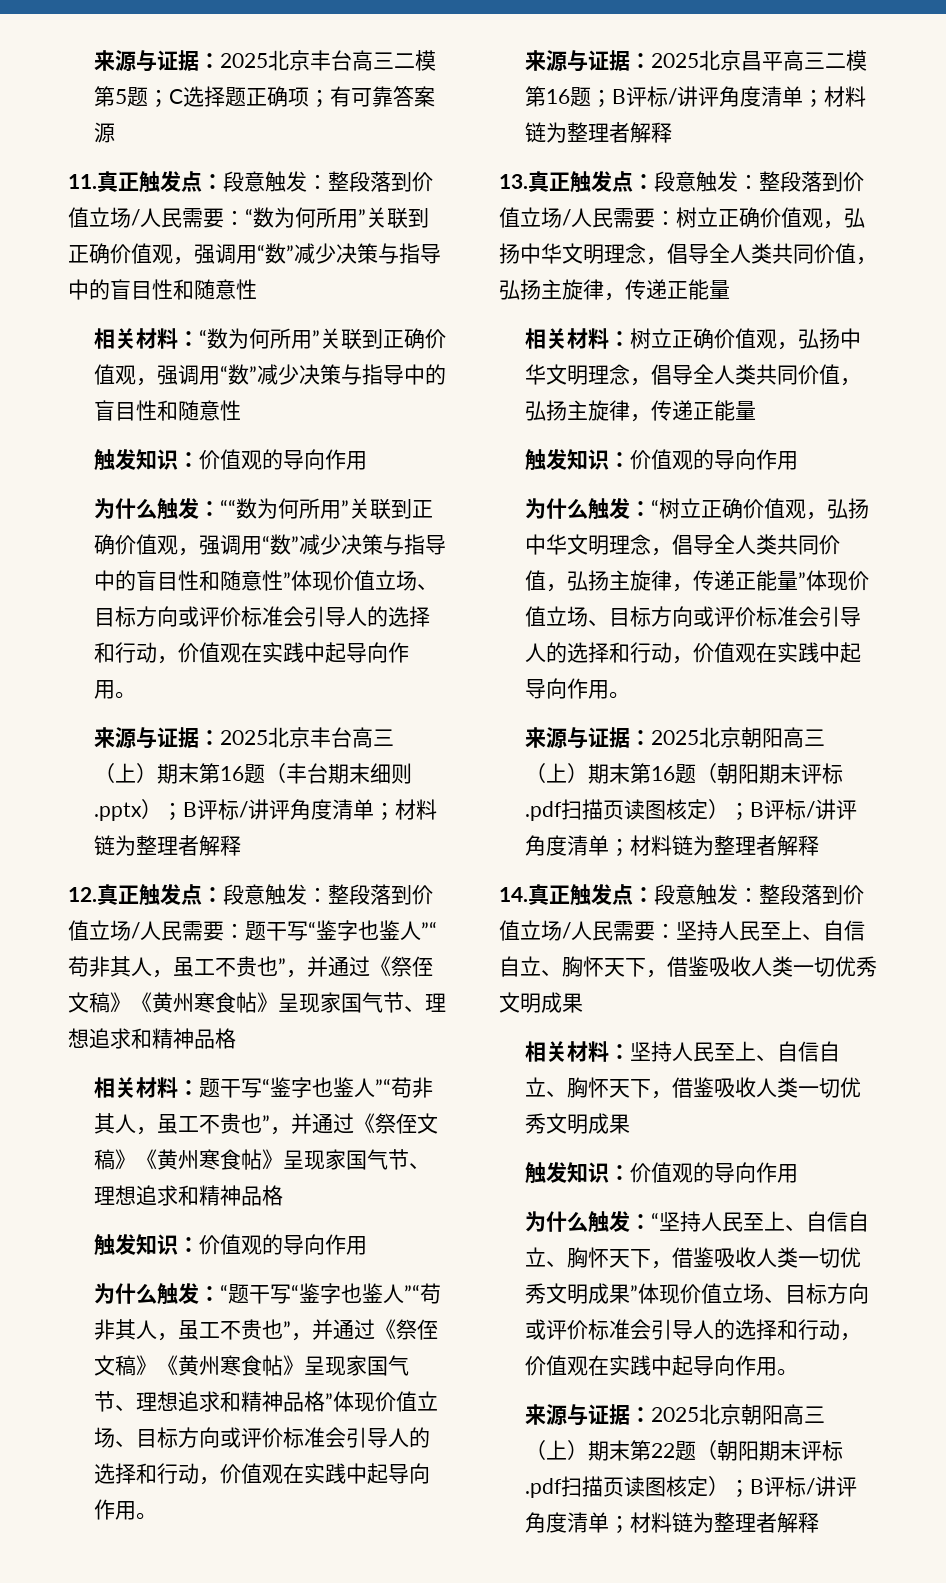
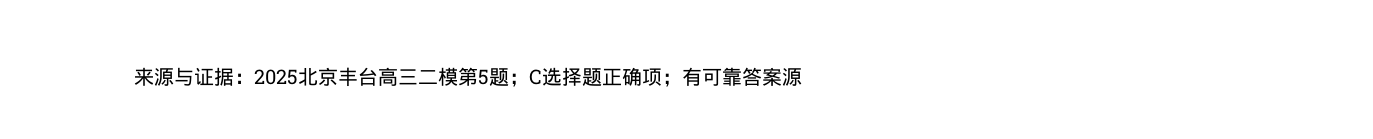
- 11.真正触发点：段意触发：整段落到价值立场/人民需要：“数为何所用”关联到正确价值观，强调用“数”减少决策与指导中的盲目性和随意性
- 相关材料：“数为何所用”关联到正确价值观，强调用“数”减少决策与指导中的盲目性和随意性
- 触发知识：价值观的导向作用
- 为什么触发：““数为何所用”关联到正确价值观，强调用“数”减少决策与指导中的盲目性和随意性”体现价值立场、目标方向或评价标准会引导人的选择和行动，价值观在实践中起导向作用。
- 来源与证据：2025北京丰台高三（上）期末第16题（丰台期末细则.pptx）；B评标/讲评角度清单；材料链为整理者解释
- 12.真正触发点：段意触发：整段落到价值立场/人民需要：题干写“鉴字也鉴人”“苟非其人，虽工不贵也”，并通过《祭侄文稿》《黄州寒食帖》呈现家国气节、理想追求和精神品格
- 相关材料：题干写“鉴字也鉴人”“苟非其人，虽工不贵也”，并通过《祭侄文稿》《黄州寒食帖》呈现家国气节、理想追求和精神品格
- 触发知识：价值观的导向作用
- 为什么触发：“题干写“鉴字也鉴人”“苟非其人，虽工不贵也”，并通过《祭侄文稿》《黄州寒食帖》呈现家国气节、理想追求和精神品格”体现价值立场、目标方向或评价标准会引导人的选择和行动，价值观在实践中起导向作用。
- 来源与证据：2025北京昌平高三二模第16题；B评标/讲评角度清单；材料链为整理者解释
- 13.真正触发点：段意触发：整段落到价值立场/人民需要：树立正确价值观，弘扬中华文明理念，倡导全人类共同价值，弘扬主旋律，传递正能量
- 相关材料：树立正确价值观，弘扬中华文明理念，倡导全人类共同价值，弘扬主旋律，传递正能量
- 触发知识：价值观的导向作用
- 为什么触发：“树立正确价值观，弘扬中华文明理念，倡导全人类共同价值，弘扬主旋律，传递正能量”体现价值立场、目标方向或评价标准会引导人的选择和行动，价值观在实践中起导向作用。
- 来源与证据：2025北京朝阳高三（上）期末第16题（朝阳期末评标.pdf扫描页读图核定）；B评标/讲评角度清单；材料链为整理者解释
- 14.真正触发点：段意触发：整段落到价值立场/人民需要：坚持人民至上、自信自立、胸怀天下，借鉴吸收人类一切优秀文明成果
- 相关材料：坚持人民至上、自信自立、胸怀天下，借鉴吸收人类一切优秀文明成果
- 触发知识：价值观的导向作用
- 为什么触发：“坚持人民至上、自信自立、胸怀天下，借鉴吸收人类一切优秀文明成果”体现价值立场、目标方向或评价标准会引导人的选择和行动，价值观在实践中起导向作用。
- 来源与证据：2025北京朝阳高三（上）期末第22题（朝阳期末评标.pdf扫描页读图核定）；B评标/讲评角度清单；材料链为整理者解释

